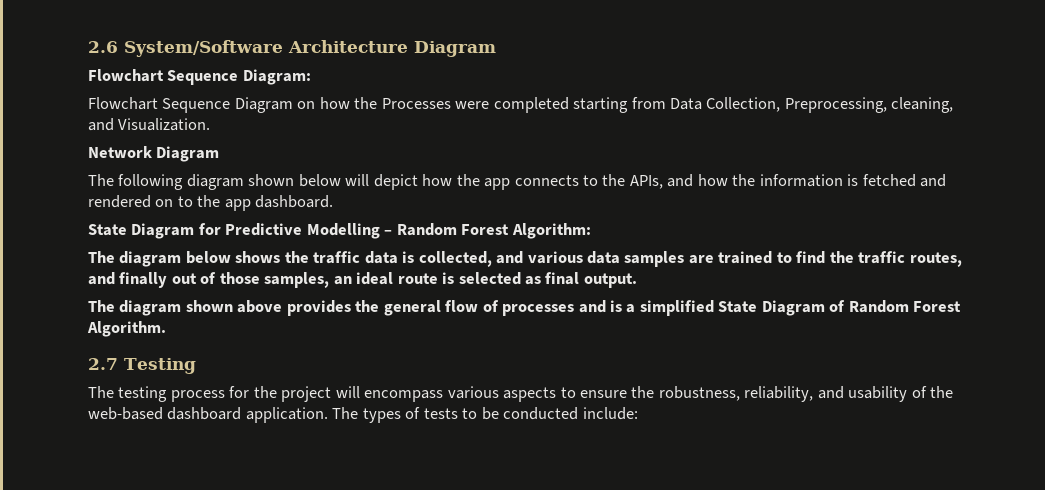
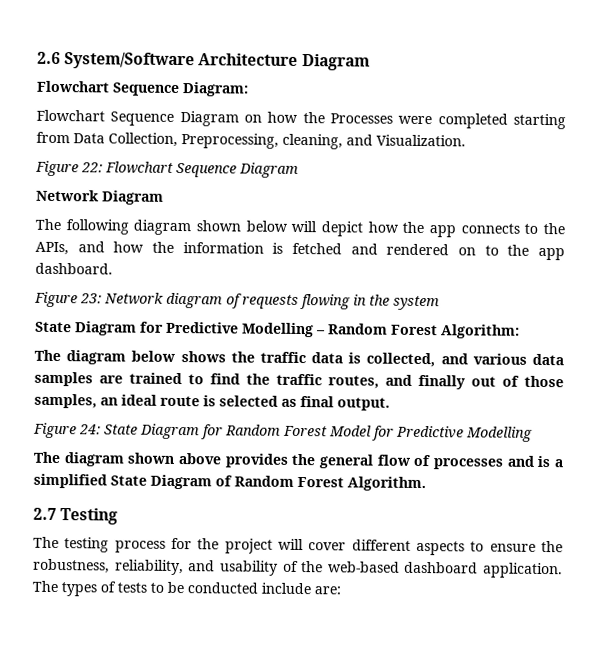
+ Figure 22: Flowchart Sequence Diagram
+ Figure 23: Network diagram of requests flowing in the system
+ Figure 24: State Diagram for Random Forest Model for Predictive Modelling
- The testing process for the project will encompass various aspects to ensure the robustness, reliability, and usability of the web-based dashboard application.
+ The testing process for the project will cover different aspects to ensure the robustness, reliability, and usability of the web-based dashboard application.
- The types of tests to be conducted include:
+ The types of tests to be conducted include are:

